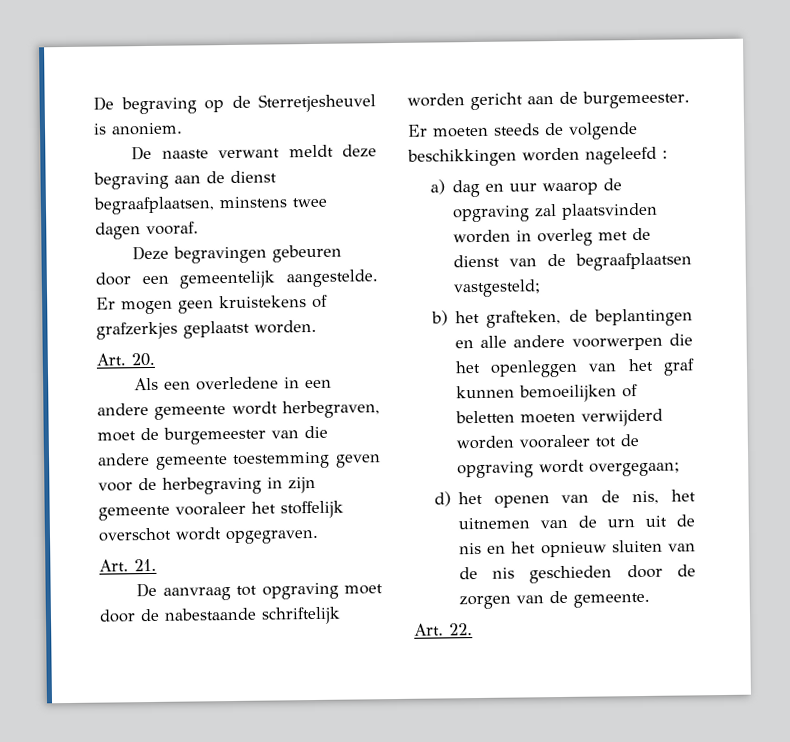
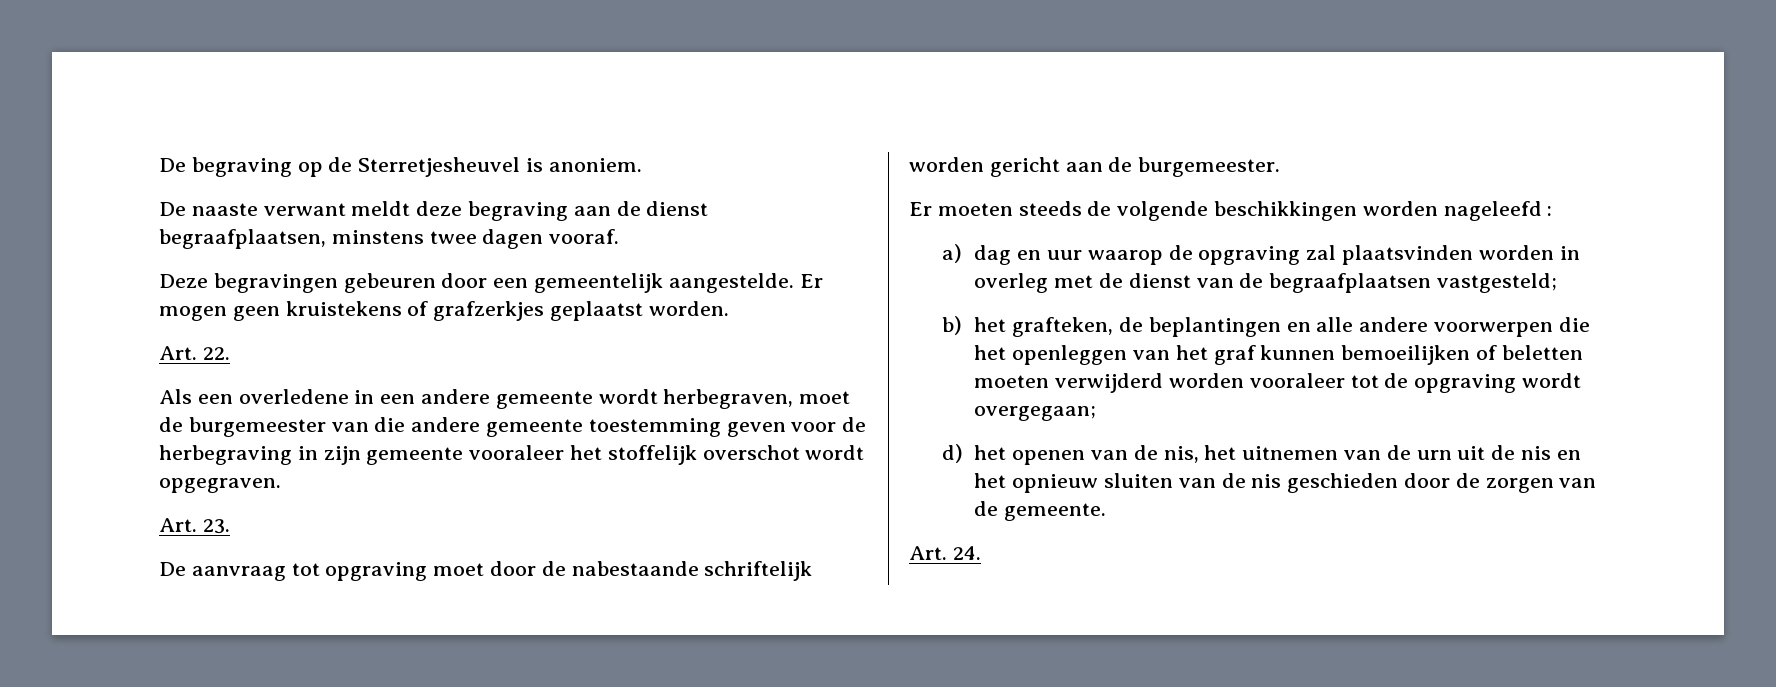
- Art. 20.
+ Art. 22.
- Art. 21.
+ Art. 23.
- Art. 22.
+ Art. 24.

